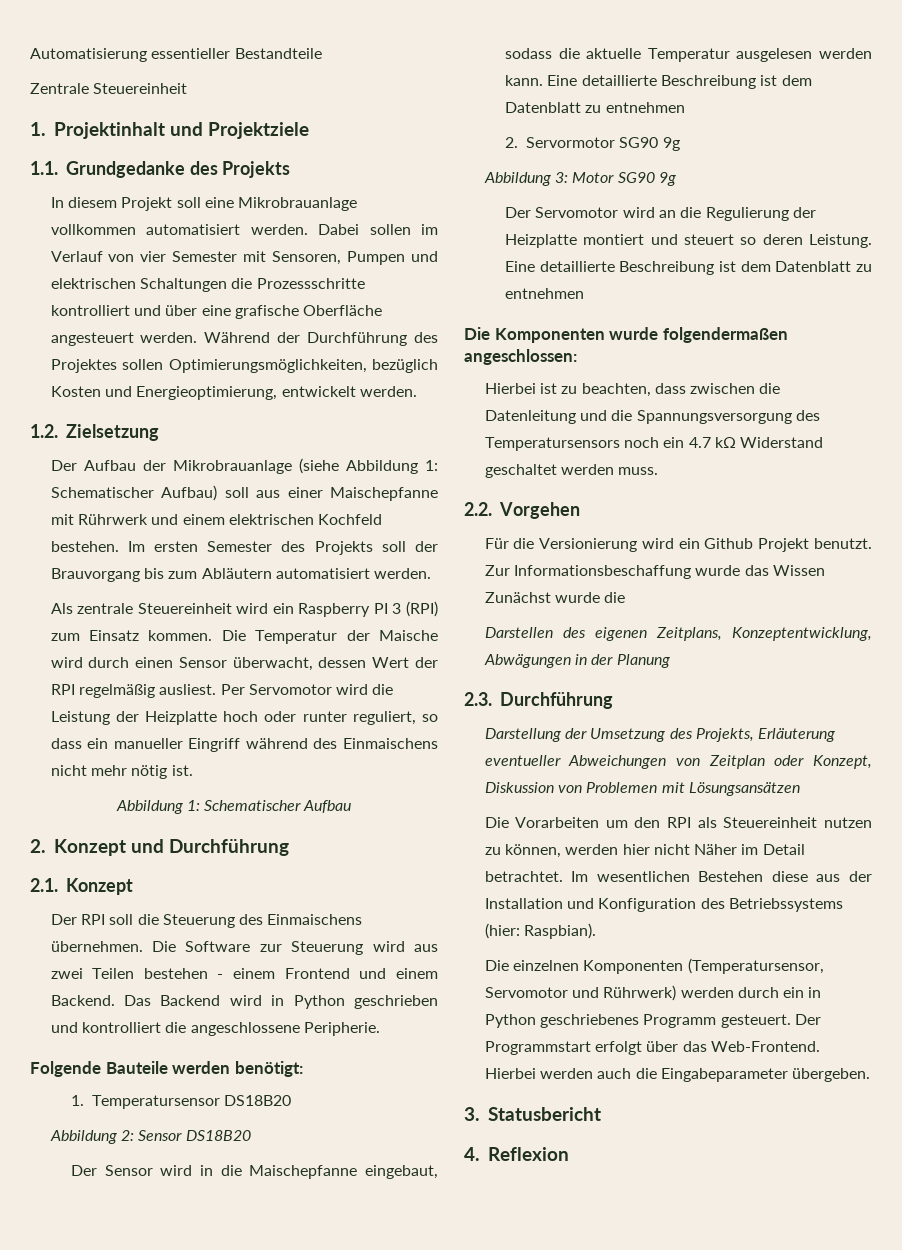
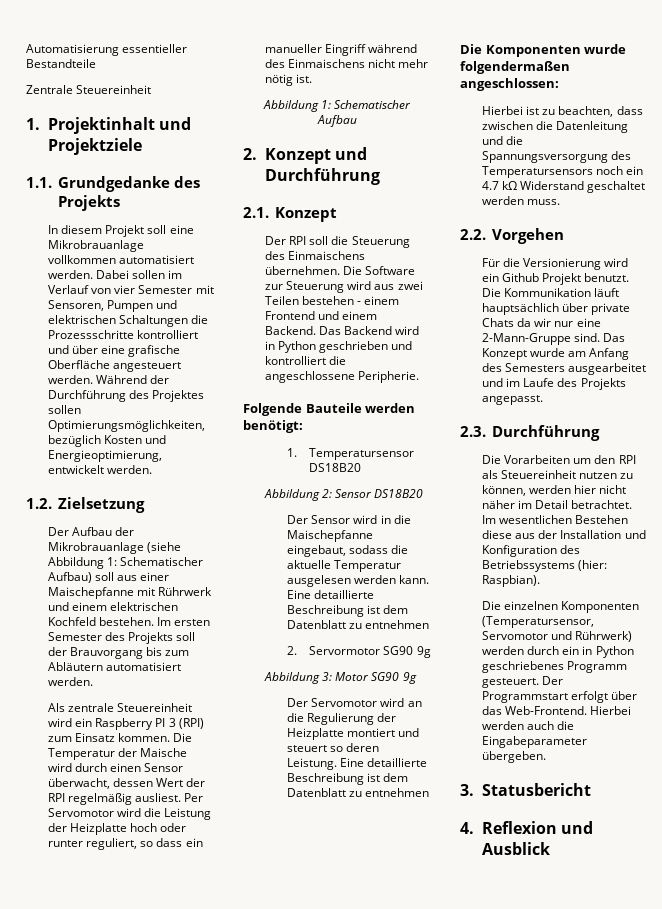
- Zur Informationsbeschaffung wurde das Wissen Zunächst wurde die
- Darstellen des eigenen Zeitplans, Konzeptentwicklung, Abwägungen in der Planung
+ Die Kommunikation läuft hauptsächlich über private Chats da wir nur eine 2-Mann-Gruppe sind. Das Konzept wurde am Anfang des Semesters ausgearbeitet und im Laufe des Projekts angepasst.
  2.3. Durchführung
- Darstellung der Umsetzung des Projekts, Erläuterung eventueller Abweichungen von Zeitplan oder Konzept, Diskussion von Problemen mit Lösungsansätzen
- Die Vorarbeiten um den RPI als Steuereinheit nutzen zu können, werden hier nicht Näher im Detail betrachtet.
+ Die Vorarbeiten um den RPI als Steuereinheit nutzen zu können, werden hier nicht näher im Detail betrachtet.
- 4. Reflexion
+ 4. Reflexion und Ausblick

